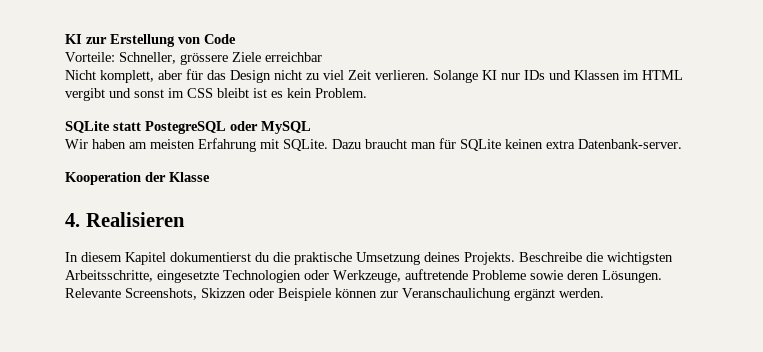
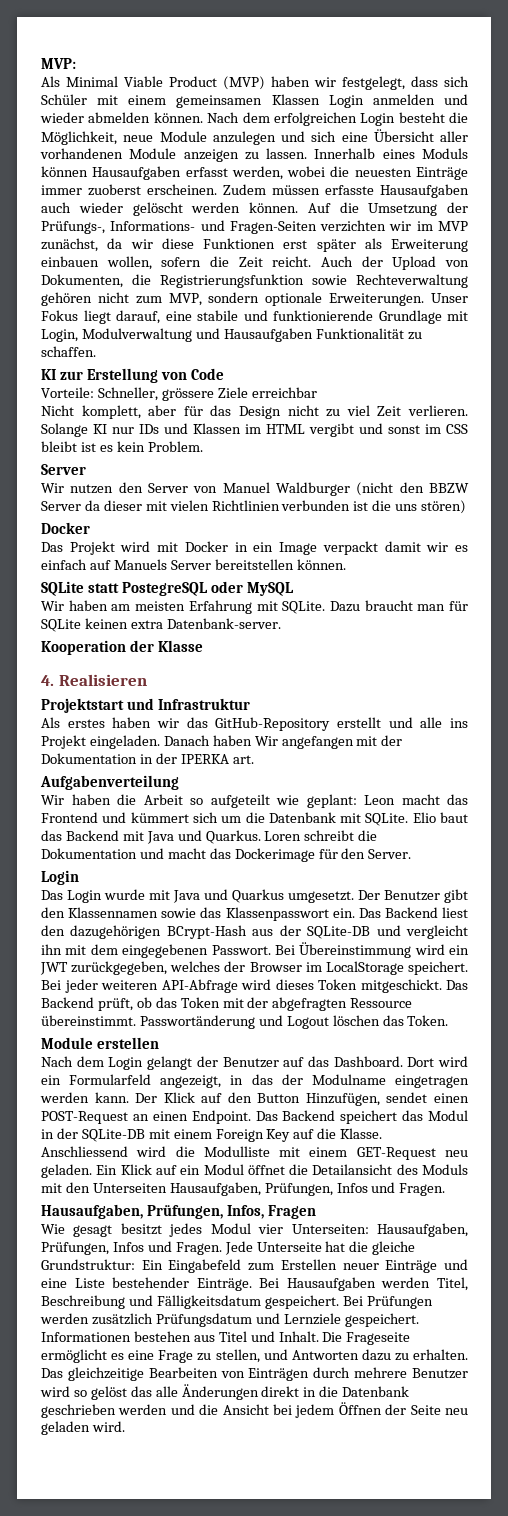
+ MVP:
+ Als Minimal Viable Product (MVP) haben wir festgelegt, dass sich Schüler mit einem gemeinsamen Klassen Login anmelden und wieder abmelden können. Nach dem erfolgreichen Login besteht die Möglichkeit, neue Module anzulegen und sich eine Übersicht aller vorhandenen Module anzeigen zu lassen. Innerhalb eines Moduls können Hausaufgaben erfasst werden, wobei die neuesten Einträge immer zuoberst erscheinen. Zudem müssen erfasste Hausaufgaben auch wieder gelöscht werden können. Auf die Umsetzung der Prüfungs-, Informations- und Fragen-Seiten verzichten wir im MVP zunächst, da wir diese Funktionen erst später als Erweiterung einbauen wollen, sofern die Zeit reicht. Auch der Upload von Dokumenten, die Registrierungsfunktion sowie Rechteverwaltung gehören nicht zum MVP, sondern optionale Erweiterungen. Unser Fokus liegt darauf, eine stabile und funktionierende Grundlage mit Login, Modulverwaltung und Hausaufgaben Funktionalität zu schaffen.
  Solange KI nur IDs und Klassen im HTML vergibt und sonst im CSS bleibt ist es kein Problem.
+ Server
+ Wir nutzen den Server von Manuel Waldburger (nicht den BBZW Server da dieser mit vielen Richtlinien verbunden ist die uns stören)
+ Docker
+ Das Projekt wird mit Docker in ein Image verpackt damit wir es einfach auf Manuels Server bereitstellen können.
- In diesem Kapitel dokumentierst du die praktische Umsetzung deines Projekts. Beschreibe die wichtigsten Arbeitsschritte, eingesetzte Technologien oder Werkzeuge, auftretende Probleme sowie deren Lösungen. Relevante Screenshots, Skizzen oder Beispiele können zur Veranschaulichung ergänzt werden.
+ Projektstart und Infrastruktur
+ Als erstes haben wir das GitHub-Repository erstellt und alle ins Projekt eingeladen. Danach haben Wir angefangen mit der Dokumentation in der IPERKA art.
+ Aufgabenverteilung
+ Wir haben die Arbeit so aufgeteilt wie geplant: Leon macht das Frontend und kümmert sich um die Datenbank mit SQLite. Elio baut das Backend mit Java und Quarkus. Loren schreibt die Dokumentation und macht das Dockerimage für den Server.
+ Login
+ Das Login wurde mit Java und Quarkus umgesetzt. Der Benutzer gibt den Klassennamen sowie das Klassenpasswort ein. Das Backend liest den dazugehörigen BCrypt-Hash aus der SQLite-DB und vergleicht ihn mit dem eingegebenen Passwort. Bei Übereinstimmung wird ein JWT zurückgegeben, welches der Browser im LocalStorage speichert. Bei jeder weiteren API-Abfrage wird dieses Token mitgeschickt. Das Backend prüft, ob das Token mit der abgefragten Ressource übereinstimmt. Passwortänderung und Logout löschen das Token.
+ Module erstellen
+ Nach dem Login gelangt der Benutzer auf das Dashboard. Dort wird ein Formularfeld angezeigt, in das der Modulname eingetragen werden kann. Der Klick auf den Button Hinzufügen, sendet einen POST-Request an einen Endpoint. Das Backend speichert das Modul in der SQLite-DB mit einem Foreign Key auf die Klasse. Anschliessend wird die Modulliste mit einem GET-Request neu geladen. Ein Klick auf ein Modul öffnet die Detailansicht des Moduls mit den Unterseiten Hausaufgaben, Prüfungen, Infos und Fragen.
+ Hausaufgaben, Prüfungen, Infos, Fragen
+ Wie gesagt besitzt jedes Modul vier Unterseiten: Hausaufgaben, Prüfungen, Infos und Fragen. Jede Unterseite hat die gleiche Grundstruktur: Ein Eingabefeld zum Erstellen neuer Einträge und eine Liste bestehender Einträge. Bei Hausaufgaben werden Titel, Beschreibung und Fälligkeitsdatum gespeichert. Bei Prüfungen werden zusätzlich Prüfungsdatum und Lernziele gespeichert. Informationen bestehen aus Titel und Inhalt. Die Frageseite ermöglicht es eine Frage zu stellen, und Antworten dazu zu erhalten. Das gleichzeitige Bearbeiten von Einträgen durch mehrere Benutzer wird so gelöst das alle Änderungen direkt in die Datenbank geschrieben werden und die Ansicht bei jedem Öffnen der Seite neu geladen wird.

